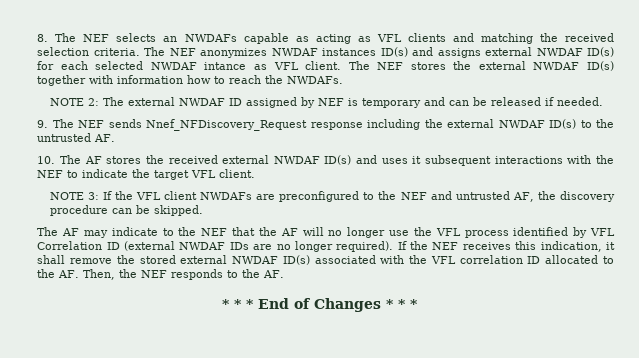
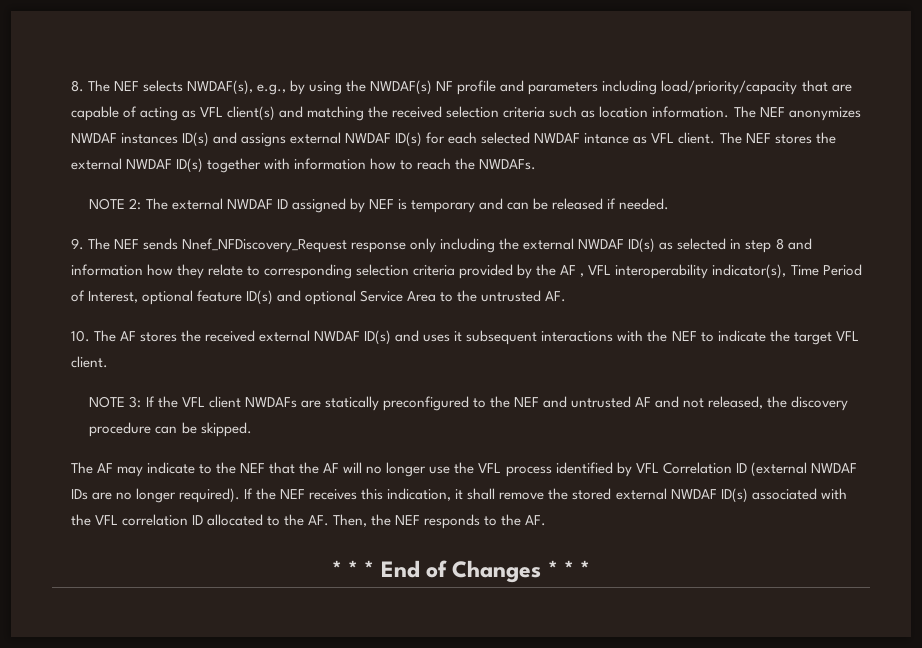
- 8. The NEF selects an NWDAFs capable as acting as VFL clients and matching the received selection criteria.
+ 8. The NEF selects NWDAF(s), e.g., by using the NWDAF(s) NF profile and parameters including load/priority/capacity that are capable of acting as VFL client(s) and matching the received selection criteria such as location information.
- 9. The NEF sends Nnef_NFDiscovery_Request response including the external NWDAF ID(s) to the untrusted AF.
+ 9. The NEF sends Nnef_NFDiscovery_Request response only including the external NWDAF ID(s) as selected in step 8 and information how they relate to corresponding selection criteria provided by the AF , VFL interoperability indicator(s), Time Period of Interest, optional feature ID(s) and optional Service Area to the untrusted AF.
- NOTE 3: If the VFL client NWDAFs are preconfigured to the NEF and untrusted AF, the discovery procedure can be skipped.
+ NOTE 3: If the VFL client NWDAFs are statically preconfigured to the NEF and untrusted AF and not released, the discovery procedure can be skipped.

